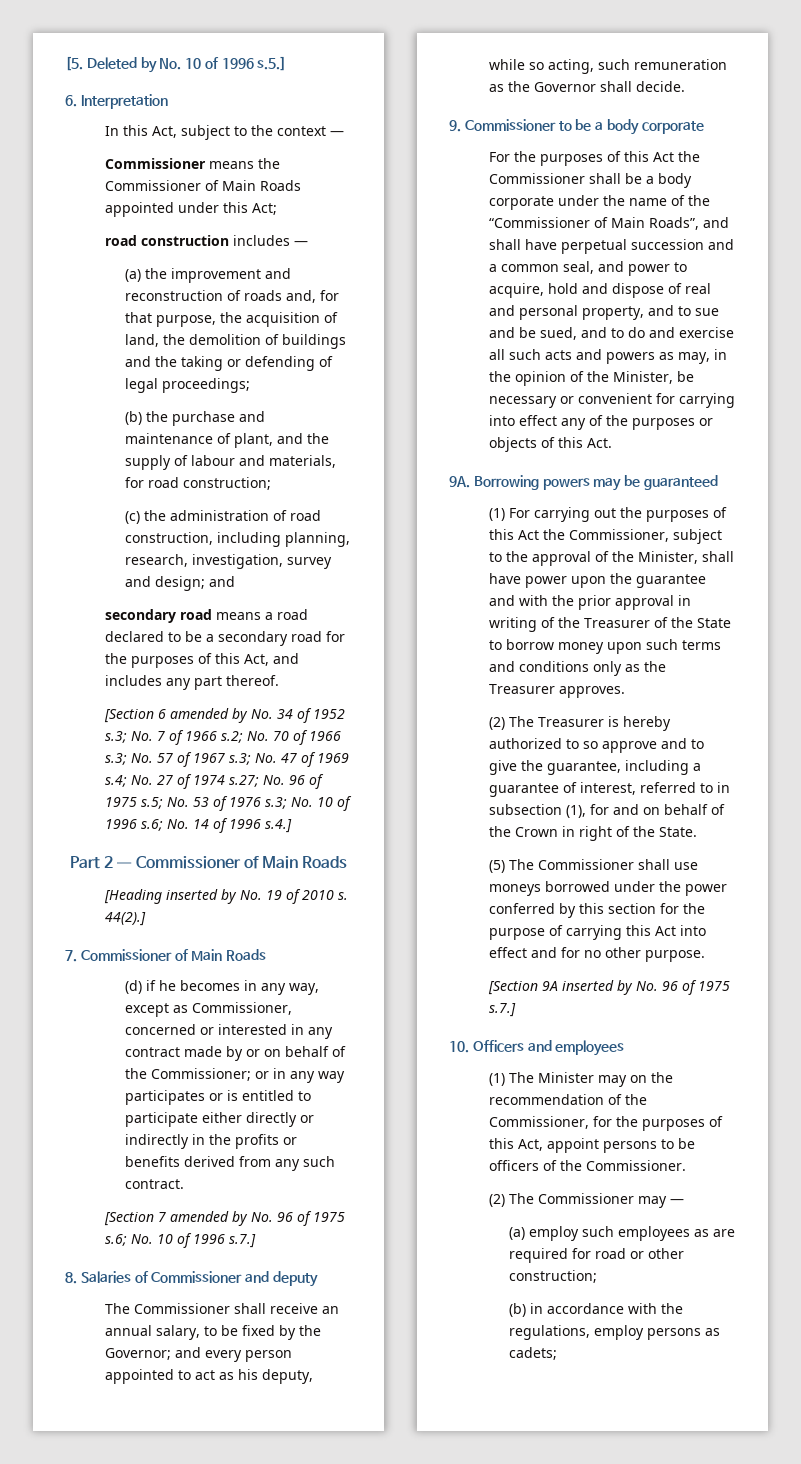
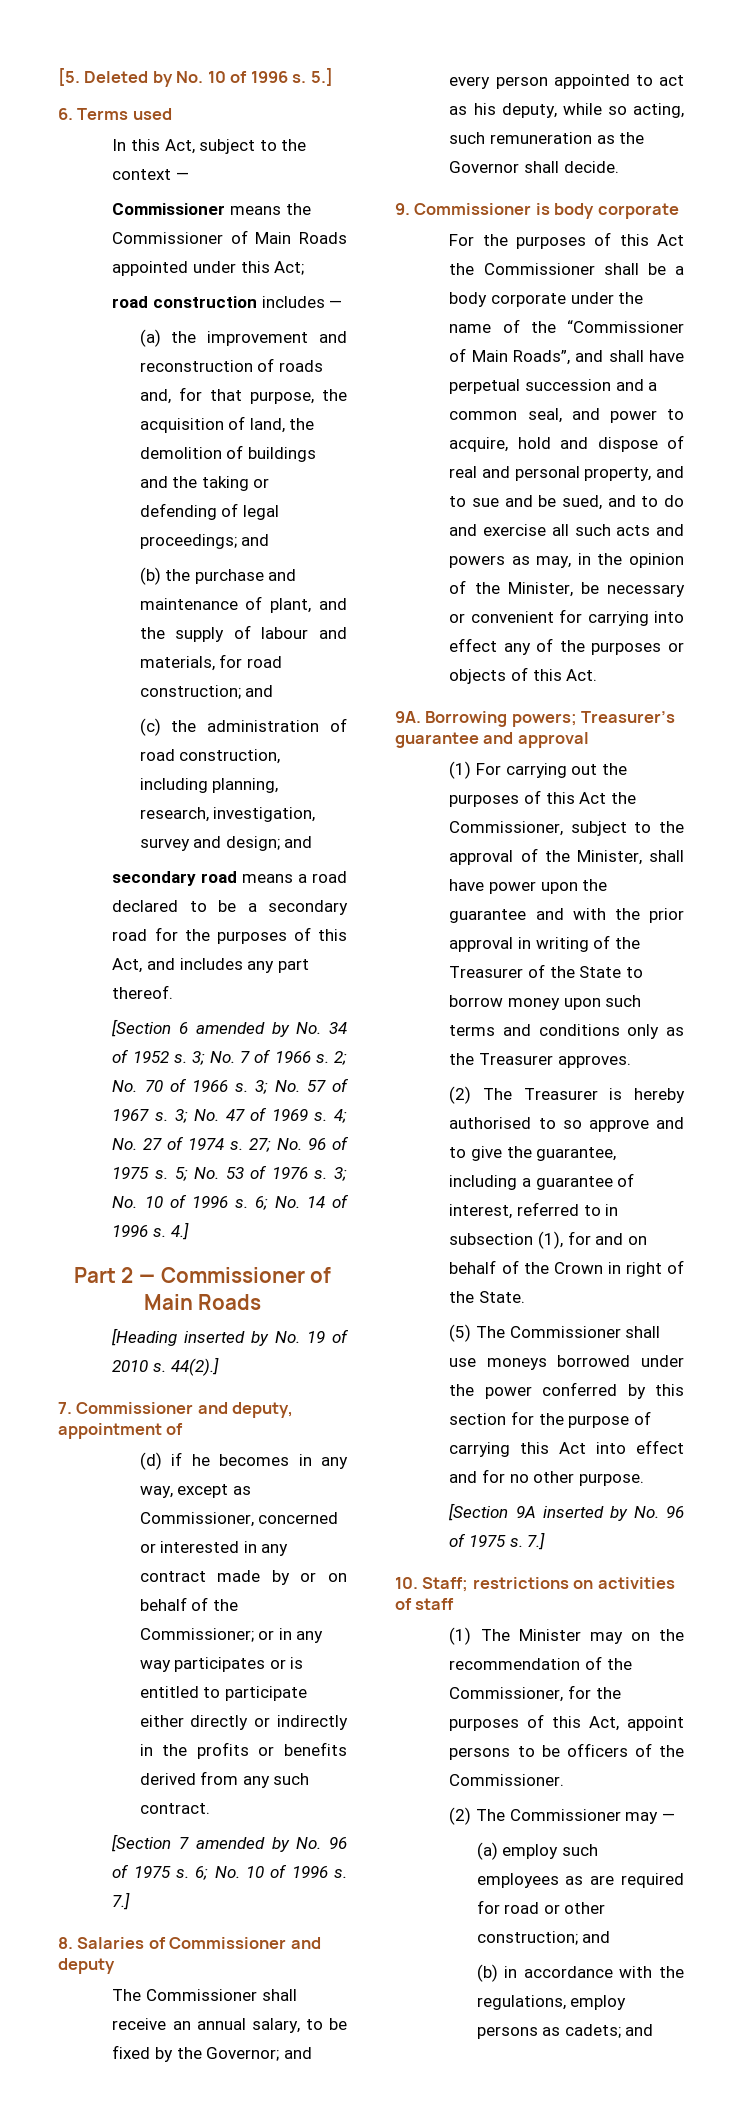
- [5. Deleted by No. 10 of 1996 s.5.]
+ [5. Deleted by No. 10 of 1996 s. 5.]
- 6. Interpretation
+ 6. Terms used
- (a) the improvement and reconstruction of roads and, for that purpose, the acquisition of land, the demolition of buildings and the taking or defending of legal proceedings;
+ (a) the improvement and reconstruction of roads and, for that purpose, the acquisition of land, the demolition of buildings and the taking or defending of legal proceedings; and
- (b) the purchase and maintenance of plant, and the supply of labour and materials, for road construction;
+ (b) the purchase and maintenance of plant, and the supply of labour and materials, for road construction; and
- [Section 6 amended by No. 34 of 1952 s.3; No. 7 of 1966 s.2; No. 70 of 1966 s.3; No. 57 of 1967 s.3; No. 47 of 1969 s.4; No. 27 of 1974 s.27; No. 96 of 1975 s.5; No. 53 of 1976 s.3; No. 10 of 1996 s.6; No. 14 of 1996 s.4.]
+ [Section 6 amended by No. 34 of 1952 s. 3; No. 7 of 1966 s. 2; No. 70 of 1966 s. 3; No. 57 of 1967 s. 3; No. 47 of 1969 s. 4; No. 27 of 1974 s. 27; No. 96 of 1975 s. 5; No. 53 of 1976 s. 3; No. 10 of 1996 s. 6; No. 14 of 1996 s. 4.]
- 7. Commissioner of Main Roads
+ 7. Commissioner and deputy, appointment of
- [Section 7 amended by No. 96 of 1975 s.6; No. 10 of 1996 s.7.]
+ [Section 7 amended by No. 96 of 1975 s. 6; No. 10 of 1996 s. 7.]
- 9. Commissioner to be a body corporate
+ 9. Commissioner is body corporate
- Borrowing powers may be guaranteed
+ Borrowing powers; Treasurer’s guarantee and approval
- (2) The Treasurer is hereby authorized to so approve and to give the guarantee, including a guarantee of interest, referred to in subsection (1), for and on behalf of the Crown in right of the State.
+ (2) The Treasurer is hereby authorised to so approve and to give the guarantee, including a guarantee of interest, referred to in subsection (1), for and on behalf of the Crown in right of the State.
- [Section 9A inserted by No. 96 of 1975 s.7.]
+ [Section 9A inserted by No. 96 of 1975 s. 7.]
- 10. Officers and employees
+ 10. Staff; restrictions on activities of staff
- (a) employ such employees as are required for road or other construction;
+ (a) employ such employees as are required for road or other construction; and
- (b) in accordance with the regulations, employ persons as cadets;
+ (b) in accordance with the regulations, employ persons as cadets; and

